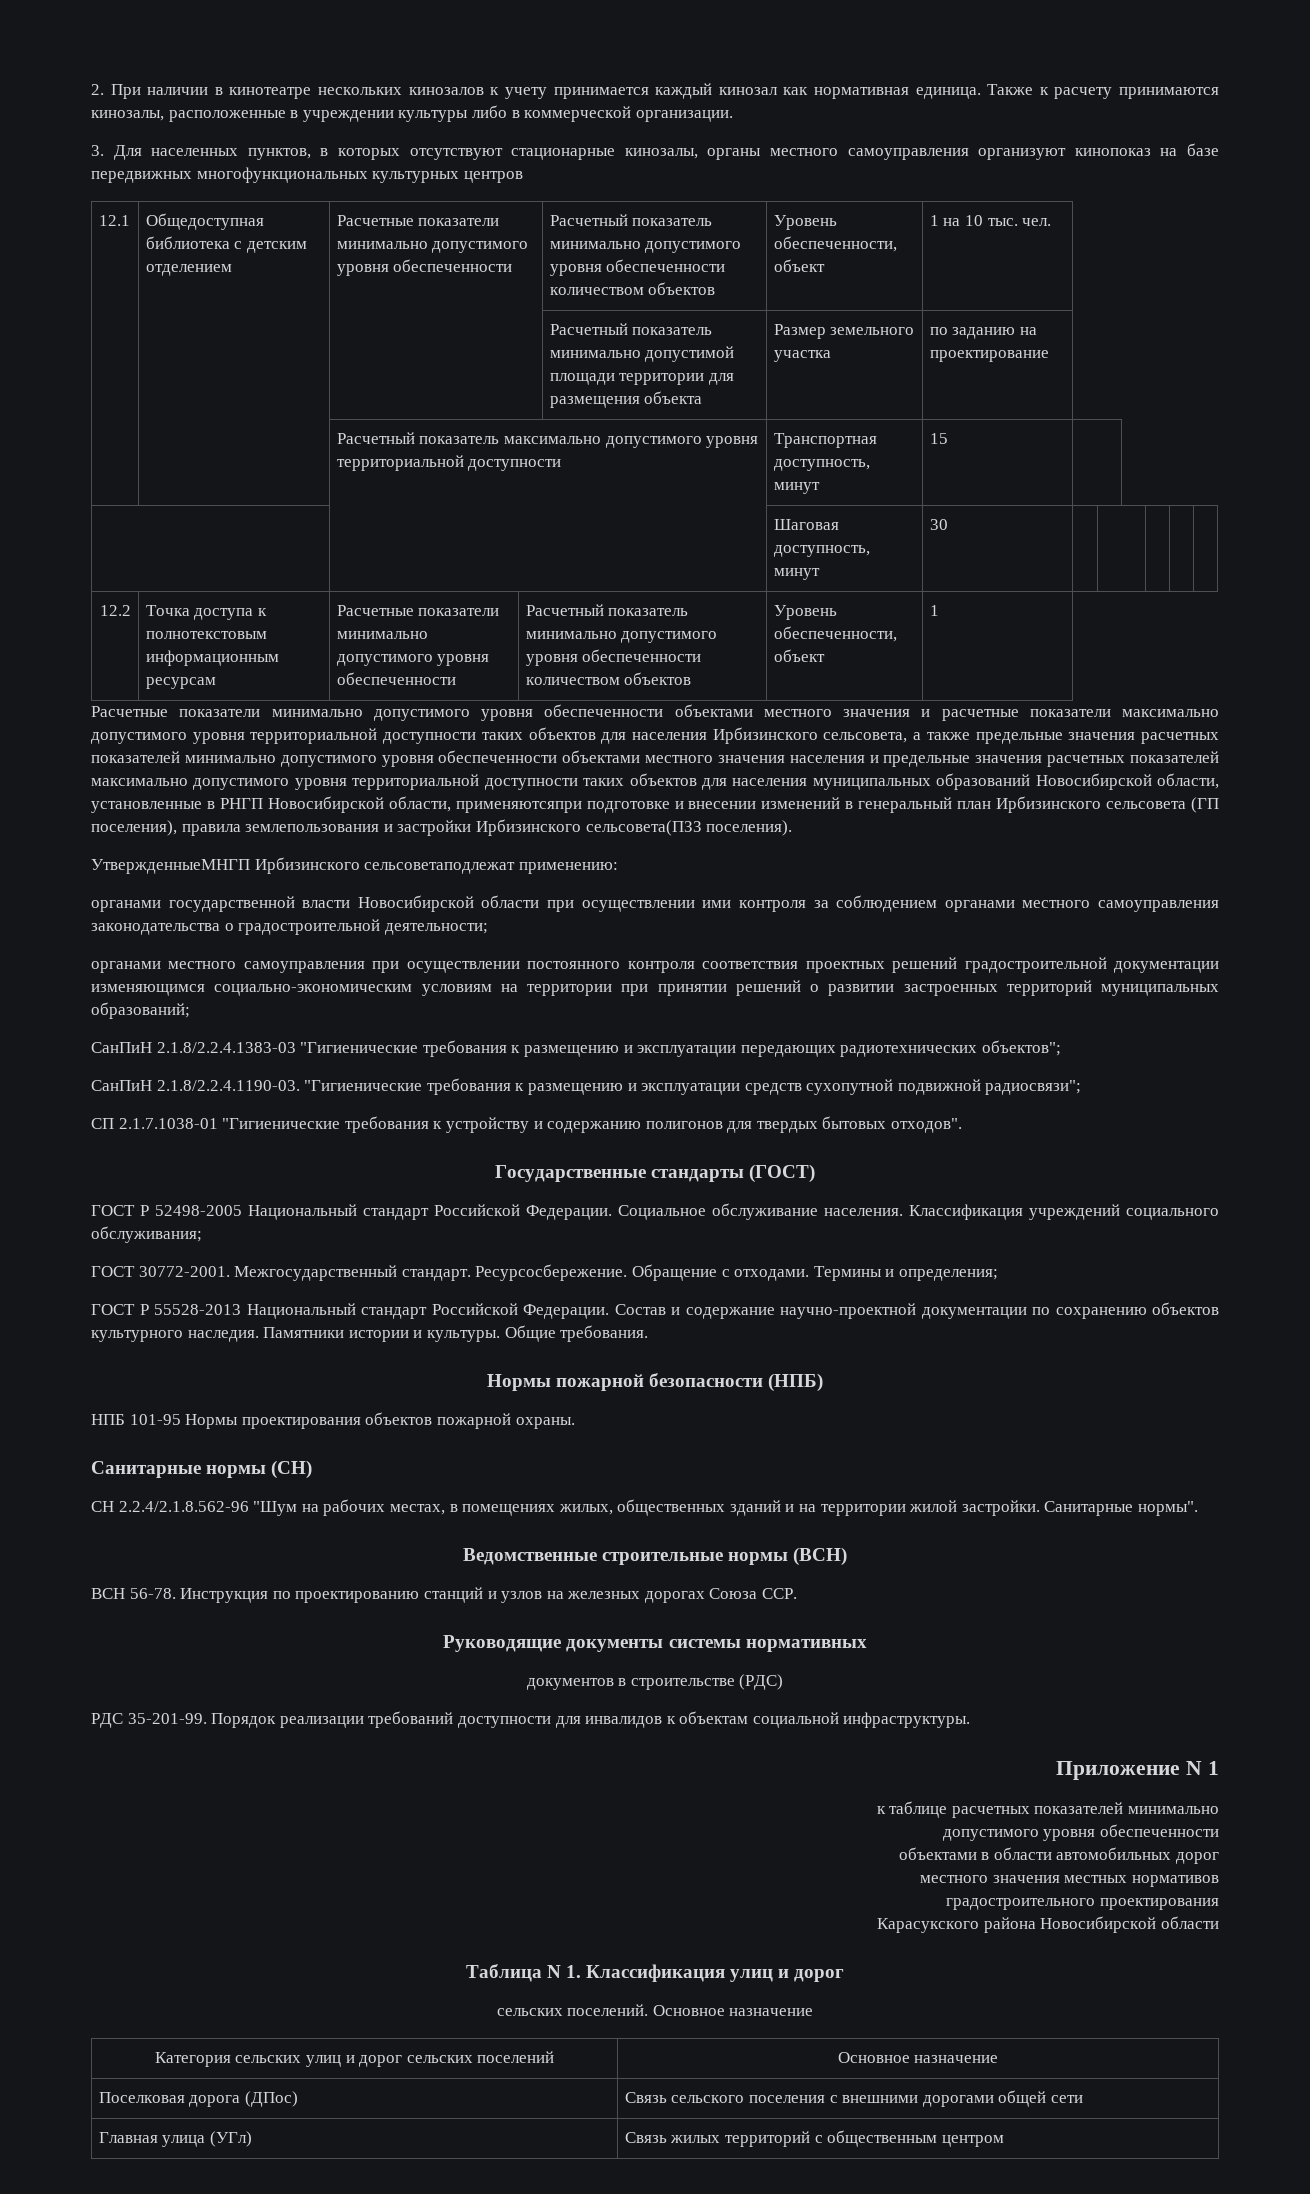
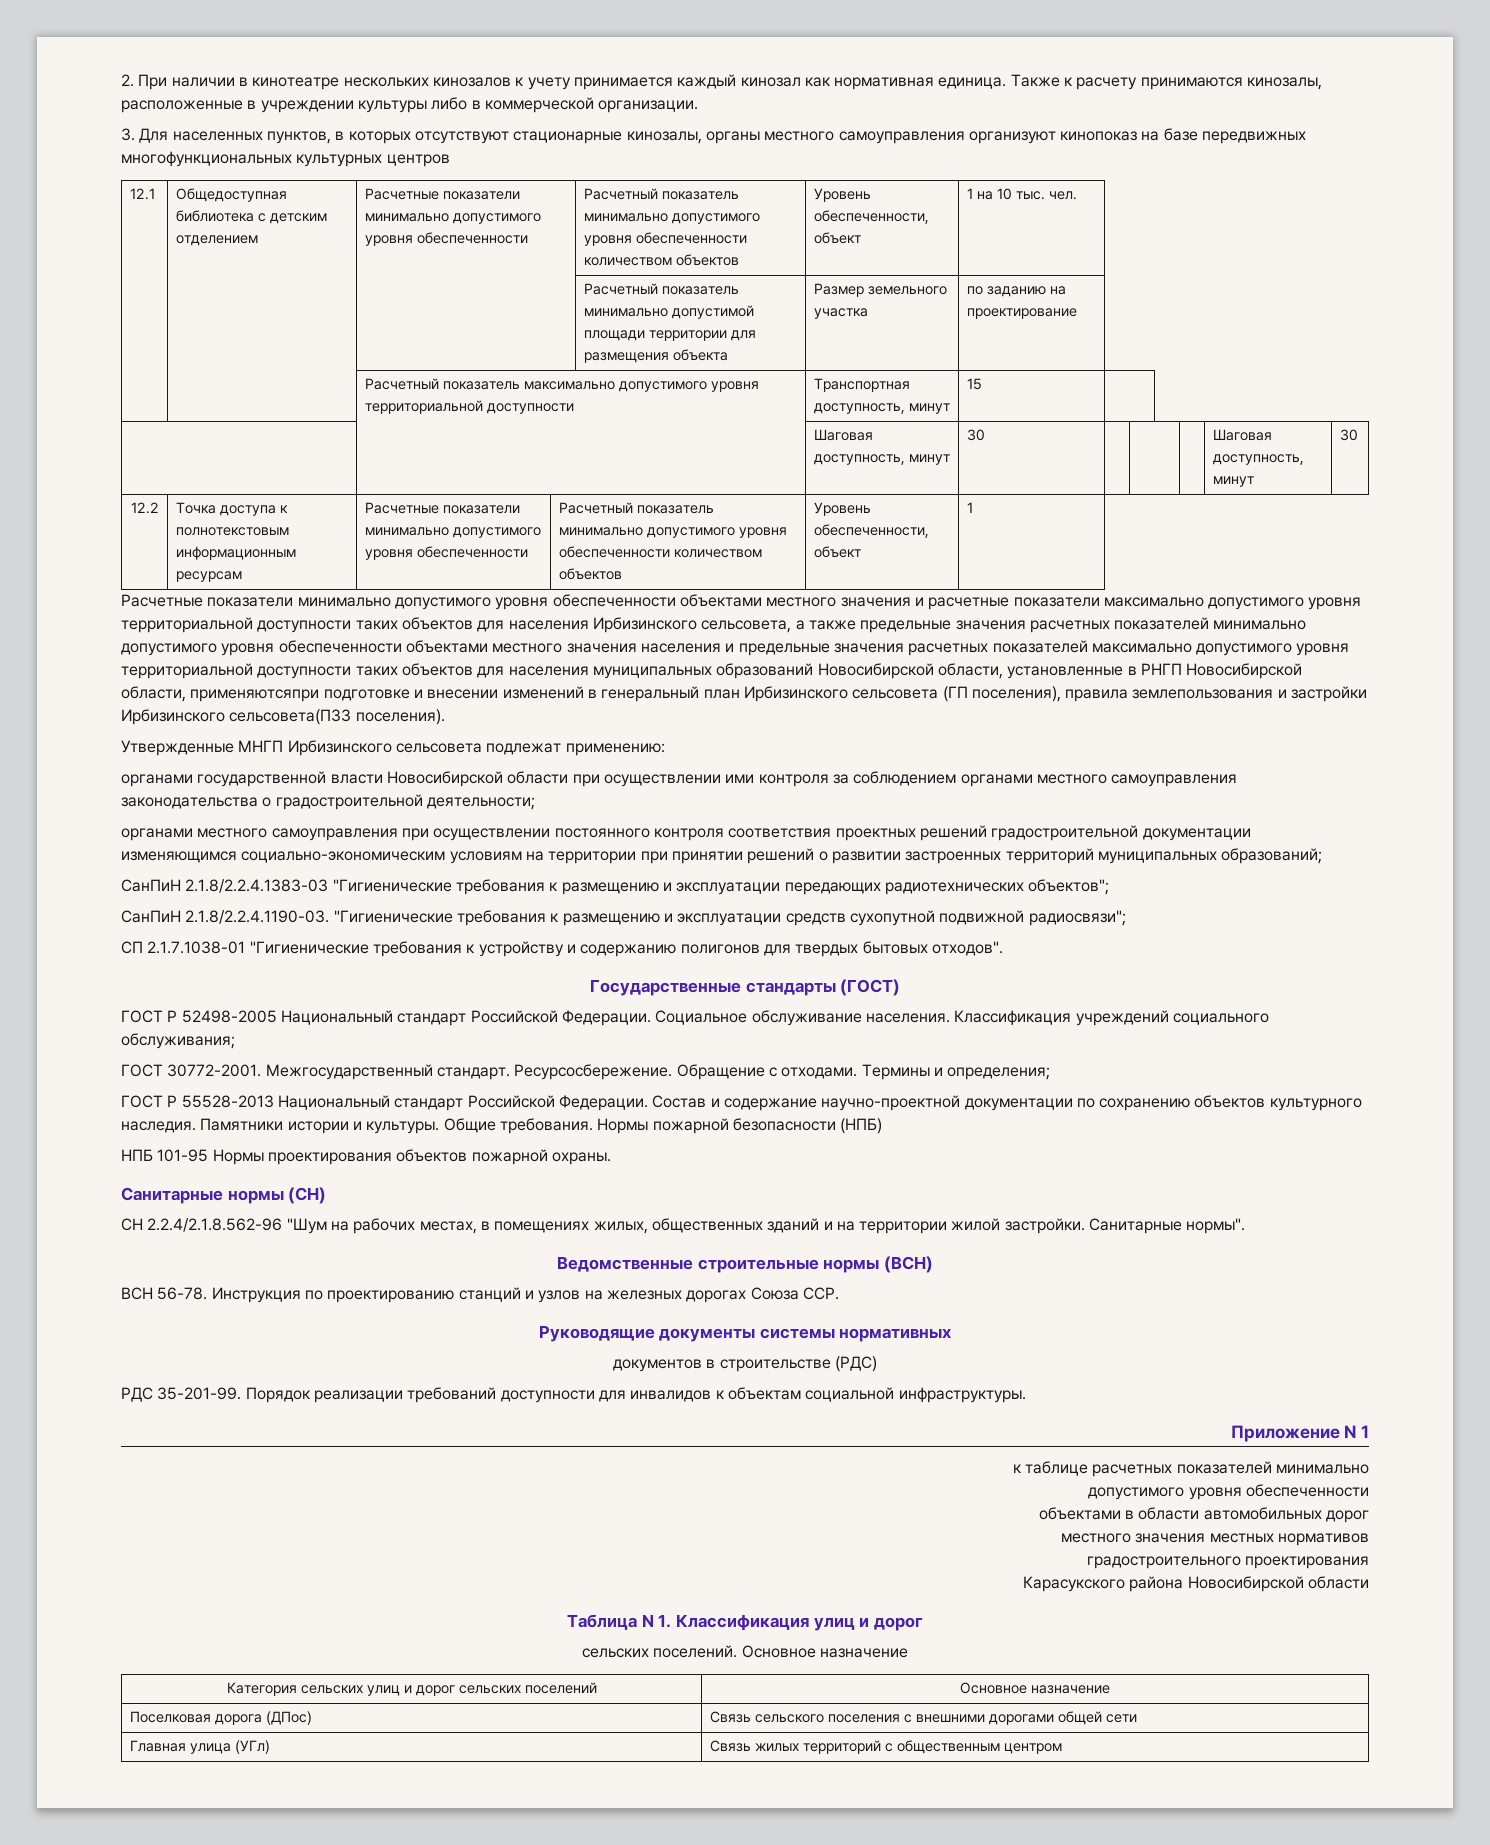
- | | Шаговая доступность, минут | 30 | | | | |
+ | | Шаговая доступность, минут | 30 | | | | Шаговая доступность, минут | 30
- УтвержденныеМНГП Ирбизинского сельсоветаподлежат применению:
+ Утвержденные МНГП Ирбизинского сельсовета подлежат применению:
- Общие требования.
- Нормы пожарной безопасности (НПБ)
+ Общие требования. Нормы пожарной безопасности (НПБ)

